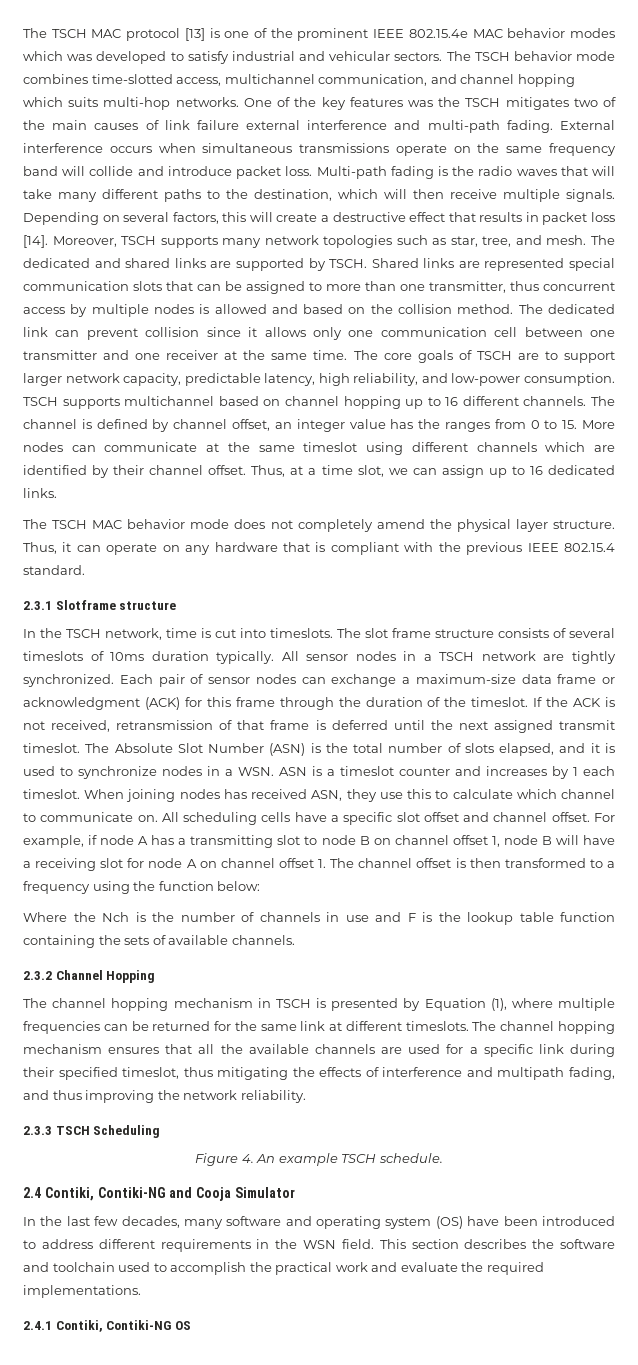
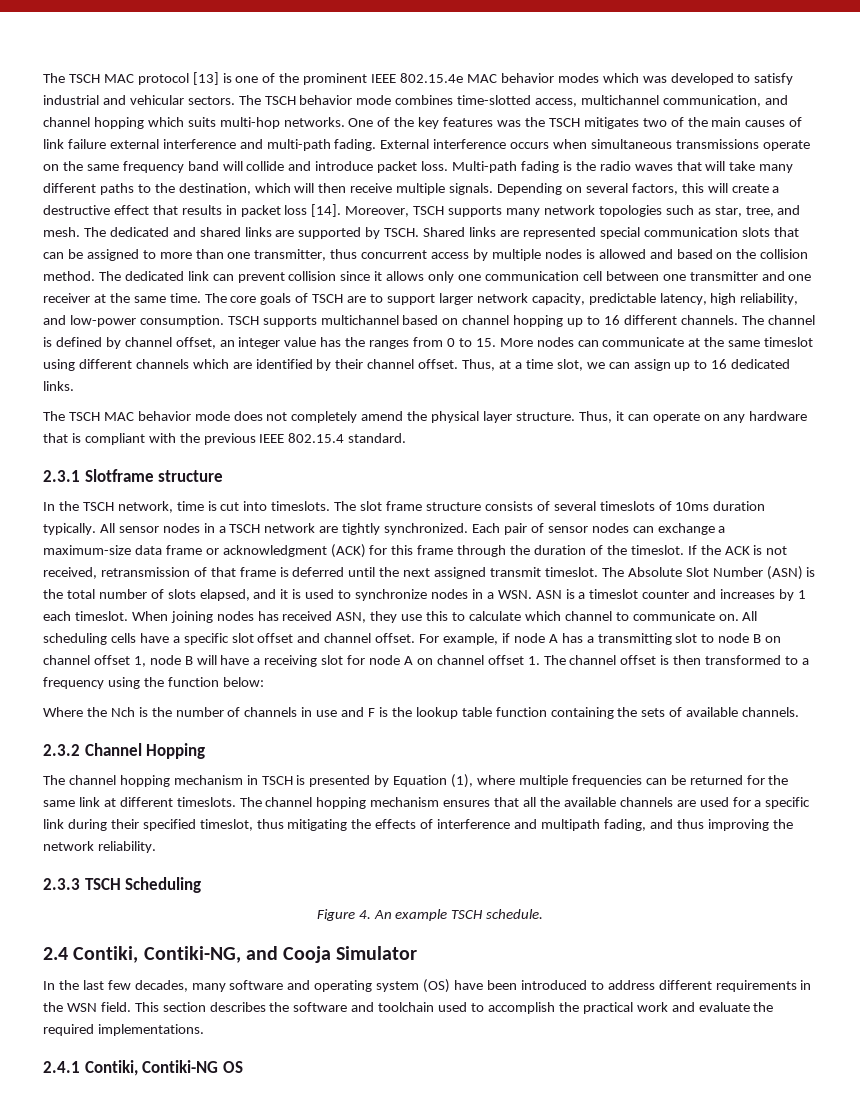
- 2.4 Contiki, Contiki-NG and Cooja Simulator
+ 2.4 Contiki, Contiki-NG, and Cooja Simulator

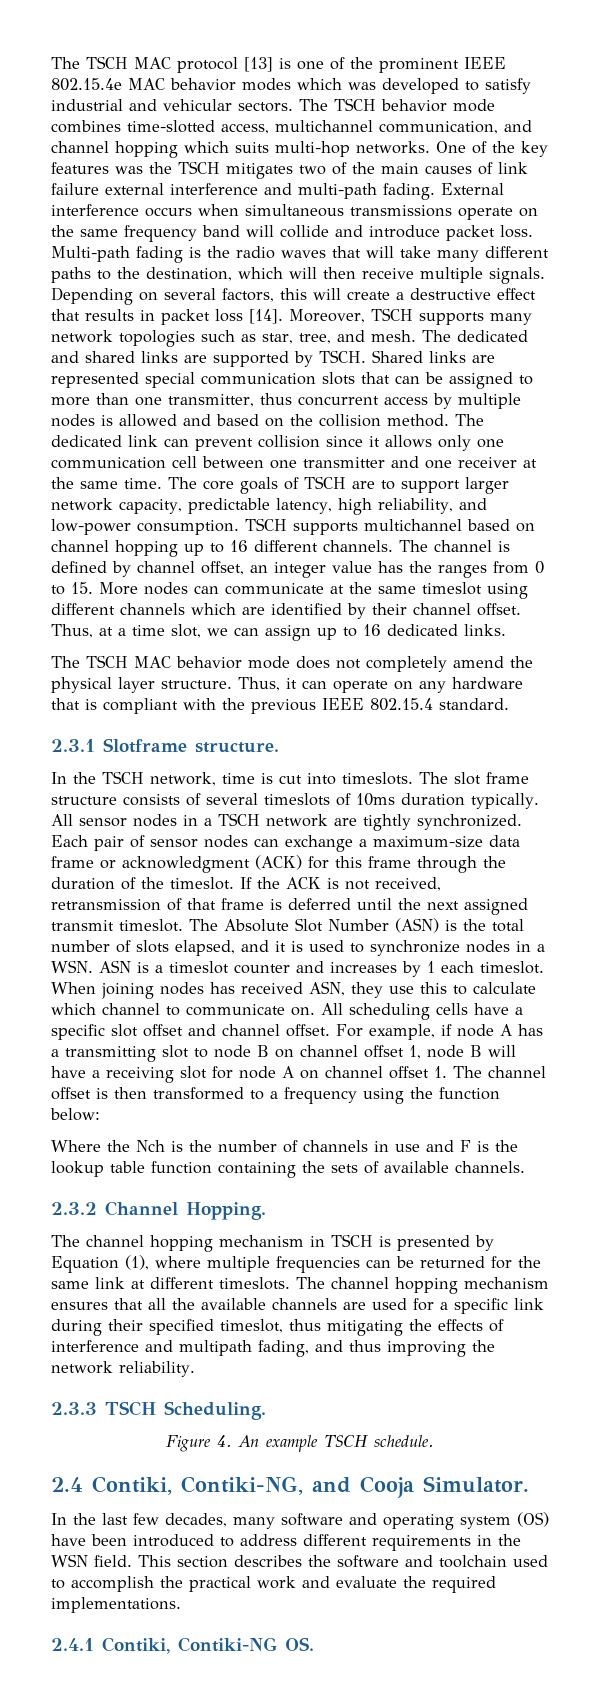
- 2.3.1 Slotframe structure
+ 2.3.1 Slotframe structure.
- 2.3.2 Channel Hopping
+ 2.3.2 Channel Hopping.
- 2.3.3 TSCH Scheduling
+ 2.3.3 TSCH Scheduling.
- 2.4 Contiki, Contiki-NG, and Cooja Simulator
+ 2.4 Contiki, Contiki-NG, and Cooja Simulator.
- 2.4.1 Contiki, Contiki-NG OS
+ 2.4.1 Contiki, Contiki-NG OS.

